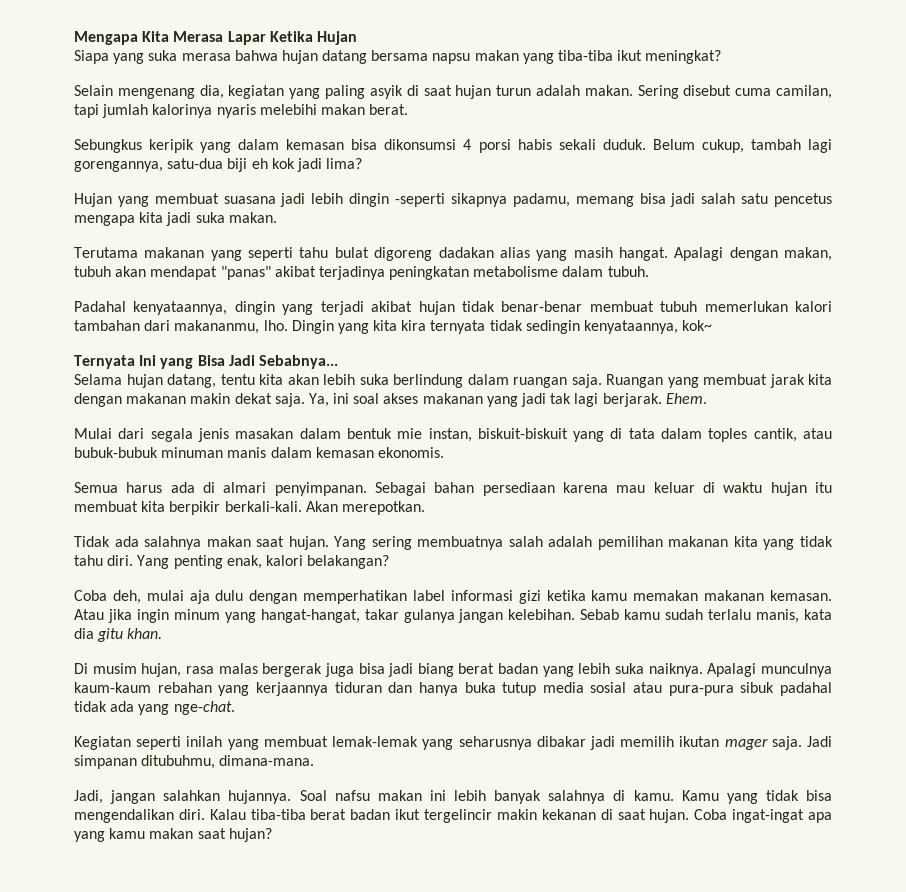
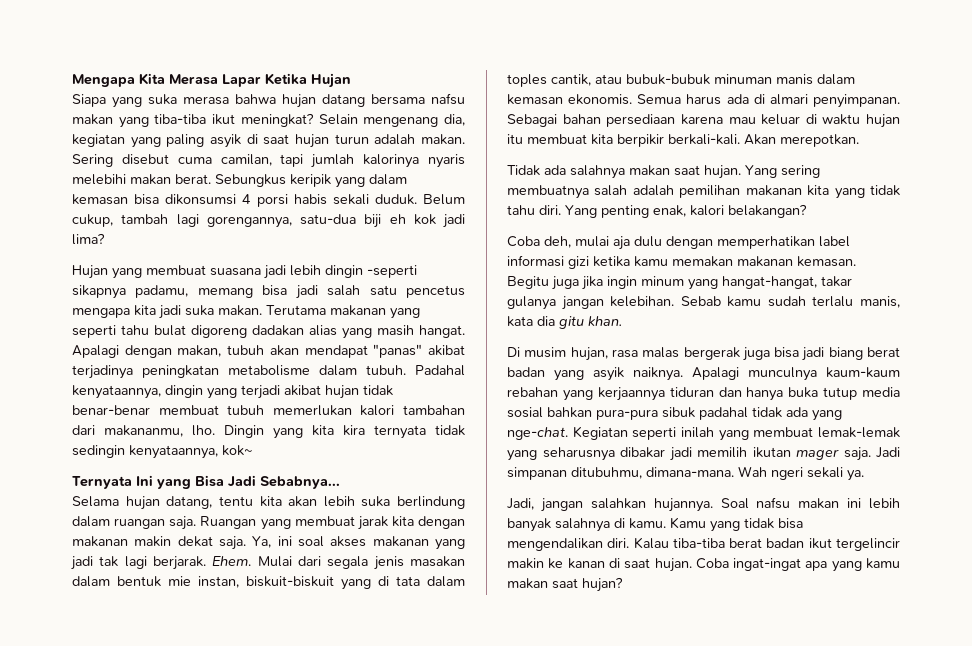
- Siapa yang suka merasa bahwa hujan datang bersama napsu makan yang tiba-tiba ikut meningkat?
- Selain mengenang dia, kegiatan yang paling asyik di saat hujan turun adalah makan.
+ Siapa yang suka merasa bahwa hujan datang bersama nafsu makan yang tiba-tiba ikut meningkat? Selain mengenang dia, kegiatan yang paling asyik di saat hujan turun adalah makan.
- Sering disebut cuma camilan, tapi jumlah kalorinya nyaris melebihi makan berat.
- Sebungkus keripik yang dalam kemasan bisa dikonsumsi 4 porsi habis sekali duduk.
+ Sering disebut cuma camilan, tapi jumlah kalorinya nyaris melebihi makan berat. Sebungkus keripik yang dalam kemasan bisa dikonsumsi 4 porsi habis sekali duduk.
- Hujan yang membuat suasana jadi lebih dingin -seperti sikapnya padamu, memang bisa jadi salah satu pencetus mengapa kita jadi suka makan.
- Terutama makanan yang seperti tahu bulat digoreng dadakan alias yang masih hangat.
+ Hujan yang membuat suasana jadi lebih dingin -seperti sikapnya padamu, memang bisa jadi salah satu pencetus mengapa kita jadi suka makan. Terutama makanan yang seperti tahu bulat digoreng dadakan alias yang masih hangat.
- Apalagi dengan makan, tubuh akan mendapat "panas" akibat terjadinya peningkatan metabolisme dalam tubuh.
- Padahal kenyataannya, dingin yang terjadi akibat hujan tidak benar-benar membuat tubuh memerlukan kalori tambahan dari makananmu, lho.
+ Apalagi dengan makan, tubuh akan mendapat "panas" akibat terjadinya peningkatan metabolisme dalam tubuh. Padahal kenyataannya, dingin yang terjadi akibat hujan tidak benar-benar membuat tubuh memerlukan kalori tambahan dari makananmu, lho.
- Ehem.
- Mulai dari segala jenis masakan dalam bentuk mie instan, biskuit-biskuit yang di tata dalam toples cantik, atau bubuk-bubuk minuman manis dalam kemasan ekonomis.
- Semua harus ada di almari penyimpanan.
+ Ehem. Mulai dari segala jenis masakan dalam bentuk mie instan, biskuit-biskuit yang di tata dalam toples cantik, atau bubuk-bubuk minuman manis dalam kemasan ekonomis. Semua harus ada di almari penyimpanan.
- Atau jika ingin minum yang hangat-hangat, takar gulanya jangan kelebihan.
+ Begitu juga jika ingin minum yang hangat-hangat, takar gulanya jangan kelebihan.
- Di musim hujan, rasa malas bergerak juga bisa jadi biang berat badan yang lebih suka naiknya.
+ Di musim hujan, rasa malas bergerak juga bisa jadi biang berat badan yang asyik naiknya.
- Apalagi munculnya kaum-kaum rebahan yang kerjaannya tiduran dan hanya buka tutup media sosial atau pura-pura sibuk padahal tidak ada yang nge-chat.
- Kegiatan seperti inilah yang membuat lemak-lemak yang seharusnya dibakar jadi memilih ikutan mager saja.
+ Apalagi munculnya kaum-kaum rebahan yang kerjaannya tiduran dan hanya buka tutup media sosial bahkan pura-pura sibuk padahal tidak ada yang nge-chat. Kegiatan seperti inilah yang membuat lemak-lemak yang seharusnya dibakar jadi memilih ikutan mager saja.
+ Wah ngeri sekali ya.
- Kalau tiba-tiba berat badan ikut tergelincir makin kekanan di saat hujan.
+ Kalau tiba-tiba berat badan ikut tergelincir makin ke kanan di saat hujan.

